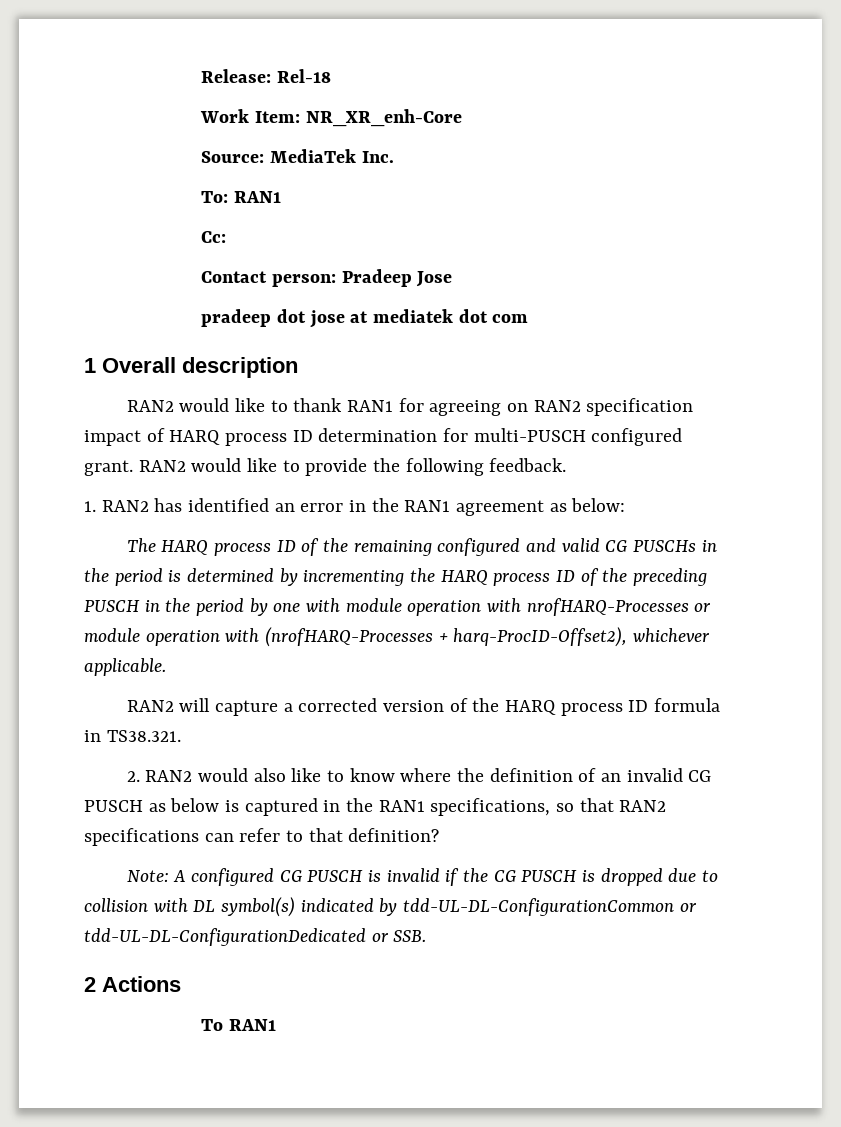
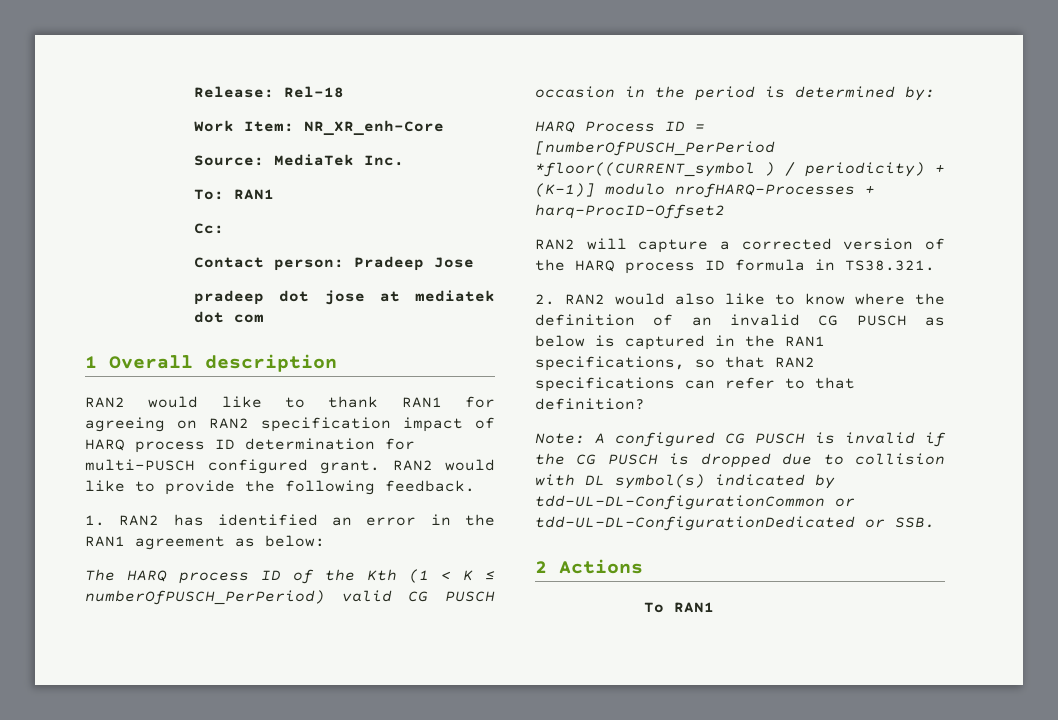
- The HARQ process ID of the remaining configured and valid CG PUSCHs in the period is determined by incrementing the HARQ process ID of the preceding PUSCH in the period by one with module operation with nrofHARQ-Processes or module operation with (nrofHARQ-Processes + harq-ProcID-Offset2), whichever applicable.
+ The HARQ process ID of the Kth (1 < K ≤ numberOfPUSCH_PerPeriod) valid CG PUSCH occasion in the period is determined by:
+ HARQ Process ID = [numberOfPUSCH_PerPeriod *floor((CURRENT_symbol ) / periodicity) + (K-1)] modulo nrofHARQ-Processes + harq-ProcID-Offset2

